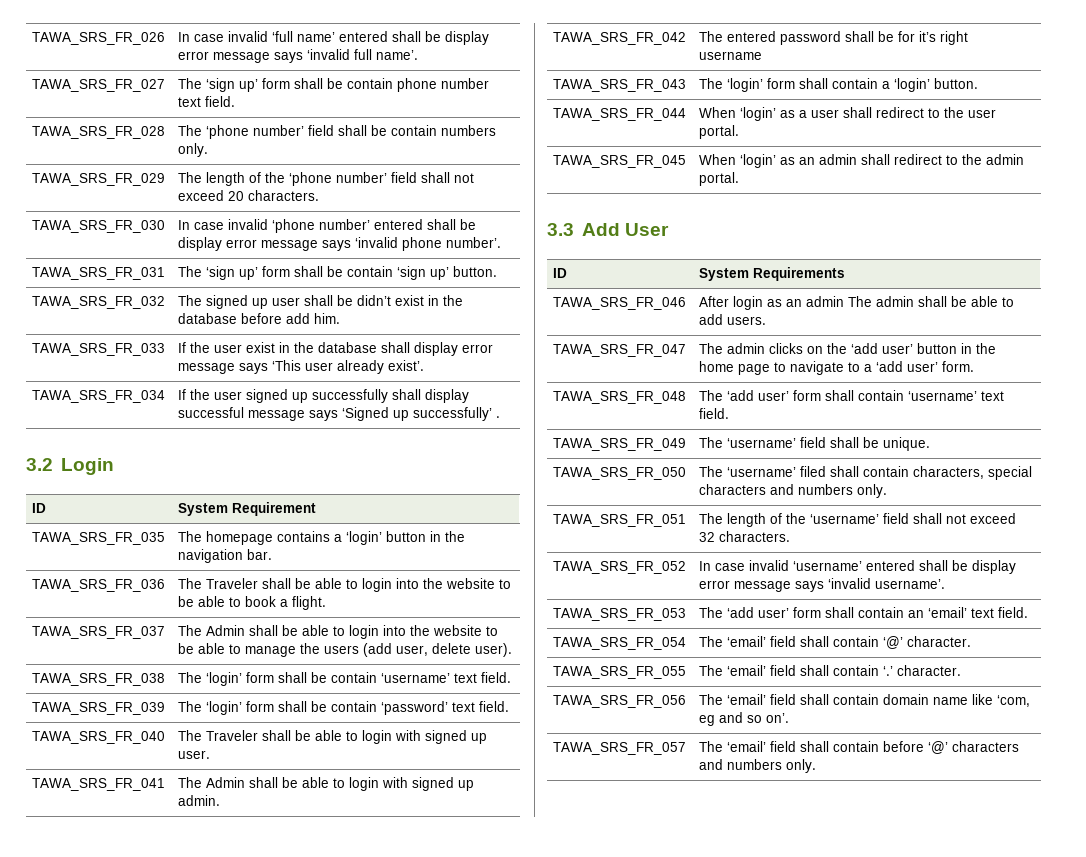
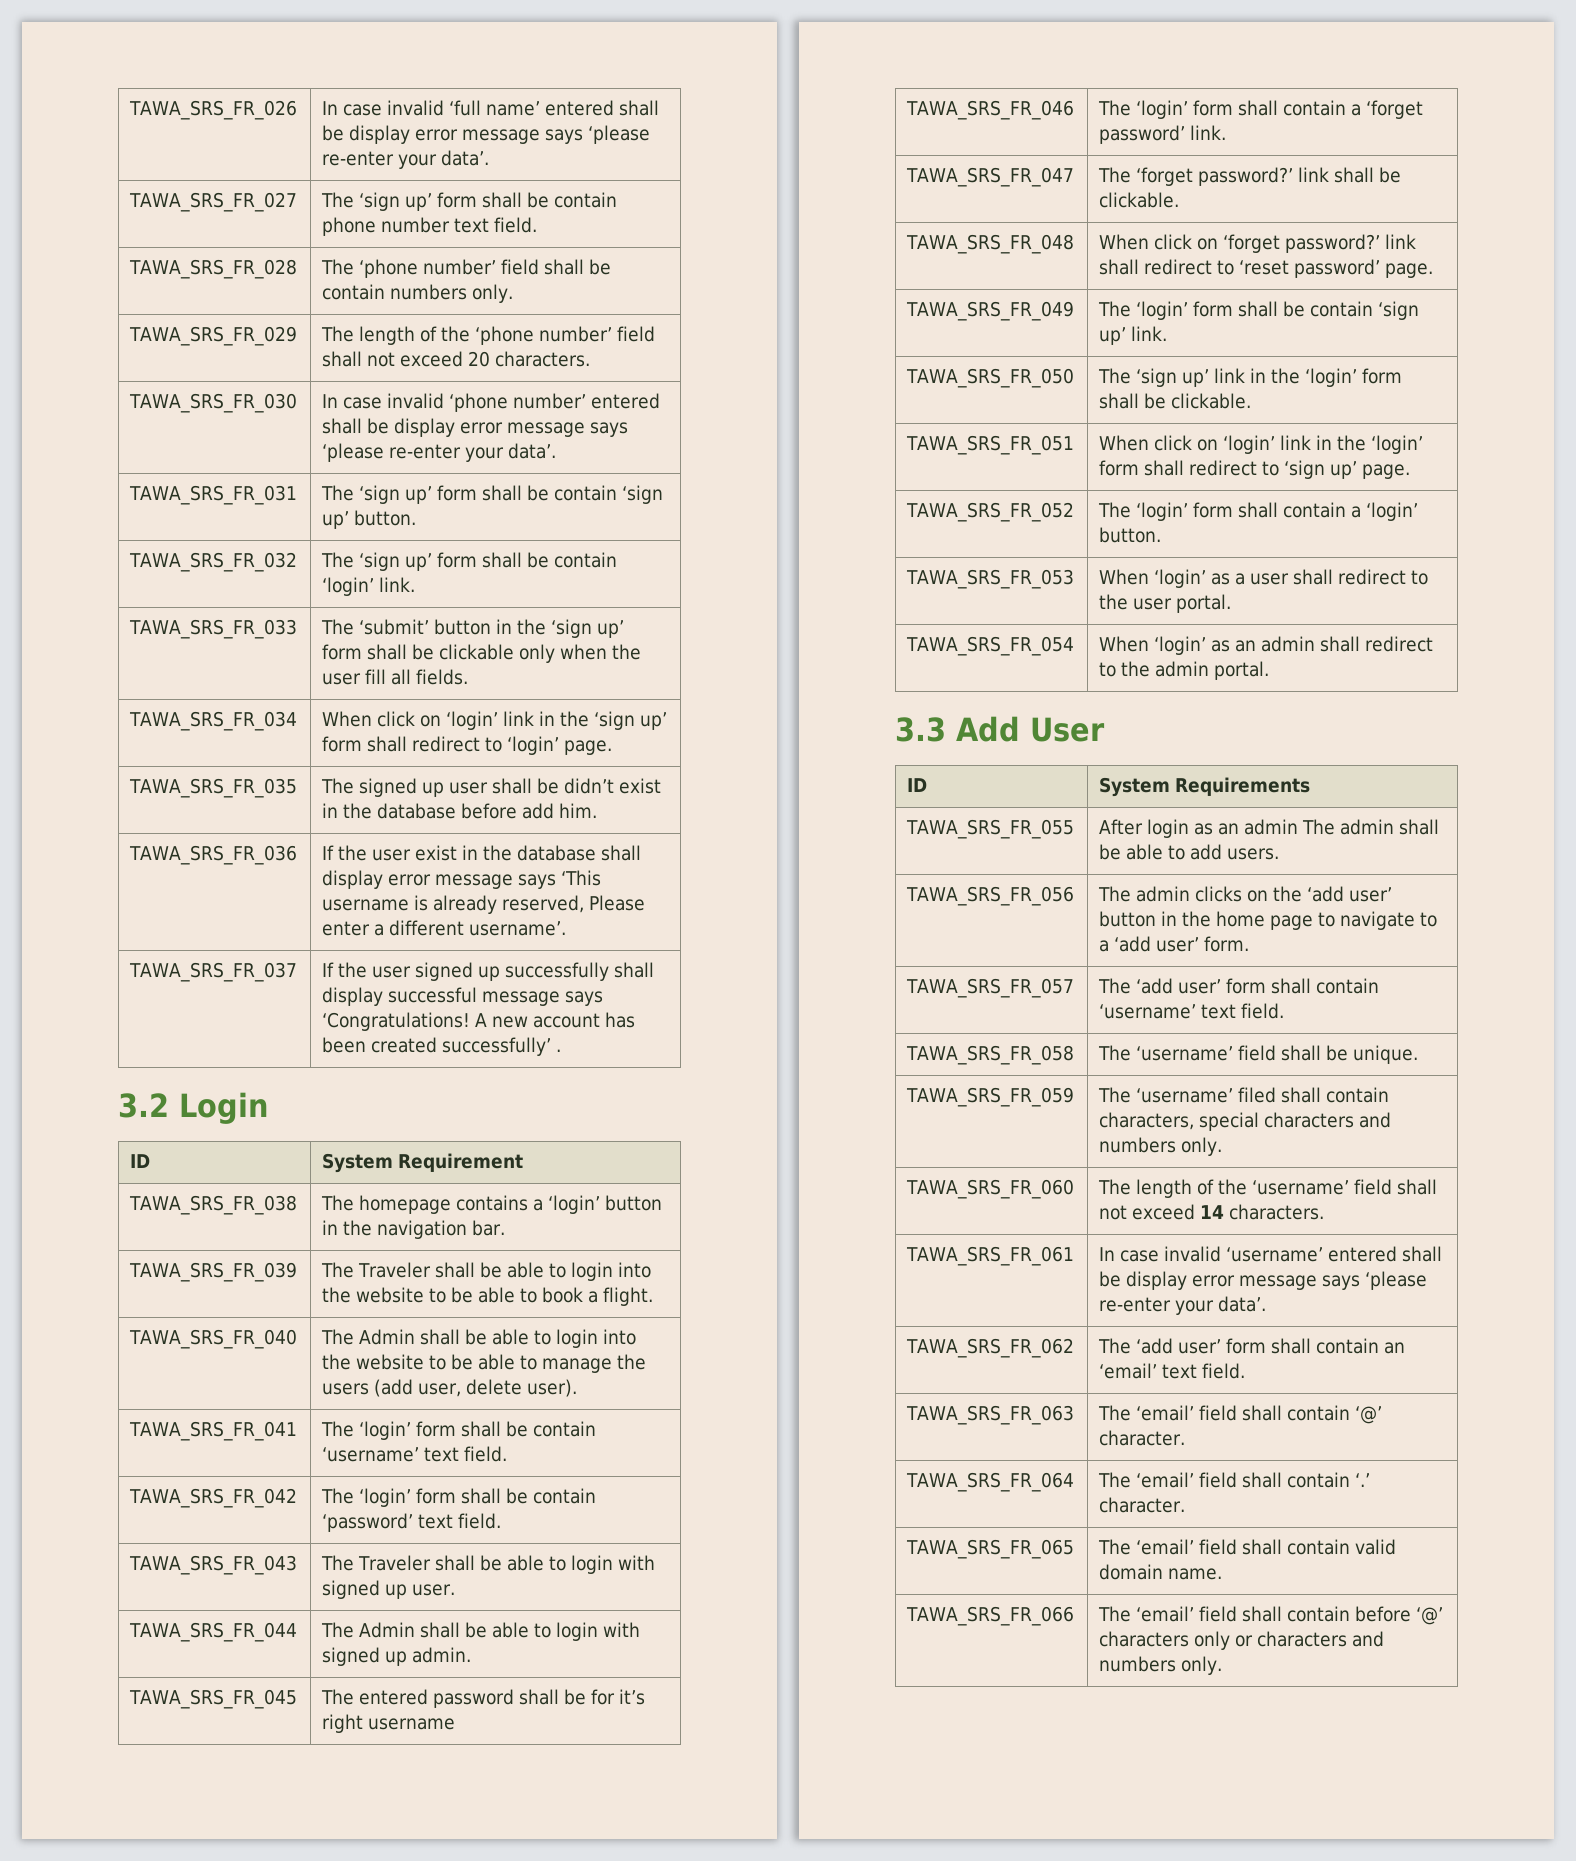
- TAWA_SRS_FR_026 | In case invalid ‘full name’ entered shall be display error message says ‘invalid full name’.
+ TAWA_SRS_FR_026 | In case invalid ‘full name’ entered shall be display error message says ‘please re-enter your data’.
- TAWA_SRS_FR_030 | In case invalid ‘phone number’ entered shall be display error message says ‘invalid phone number’.
+ TAWA_SRS_FR_030 | In case invalid ‘phone number’ entered shall be display error message says ‘please re-enter your data’.
- TAWA_SRS_FR_032 | The signed up user shall be didn’t exist in the database before add him.
+ TAWA_SRS_FR_032 | The ‘sign up’ form shall be contain ‘login’ link.
+ TAWA_SRS_FR_033 | The ‘submit’ button in the ‘sign up’ form shall be clickable only when the user fill all fields.
+ TAWA_SRS_FR_034 | When click on ‘login’ link in the ‘sign up’ form shall redirect to ‘login’ page.
+ TAWA_SRS_FR_035 | The signed up user shall be didn’t exist in the database before add him.
- TAWA_SRS_FR_033 | If the user exist in the database shall display error message says ‘This user already exist’.
- TAWA_SRS_FR_034 | If the user signed up successfully shall display successful message says ‘Signed up successfully’ .
+ TAWA_SRS_FR_036 | If the user exist in the database shall display error message says ‘This username is already reserved, Please enter a different username’.
+ TAWA_SRS_FR_037 | If the user signed up successfully shall display successful message says ‘Congratulations! A new account has been created successfully’ .
- TAWA_SRS_FR_035 | The homepage contains a ‘login’ button in the navigation bar.
+ TAWA_SRS_FR_038 | The homepage contains a ‘login’ button in the navigation bar.
- TAWA_SRS_FR_036 | The Traveler shall be able to login into the website to be able to book a flight.
+ TAWA_SRS_FR_039 | The Traveler shall be able to login into the website to be able to book a flight.
- TAWA_SRS_FR_037 | The Admin shall be able to login into the website to be able to manage the users (add user, delete user).
+ TAWA_SRS_FR_040 | The Admin shall be able to login into the website to be able to manage the users (add user, delete user).
- TAWA_SRS_FR_038 | The ‘login’ form shall be contain ‘username’ text field.
+ TAWA_SRS_FR_041 | The ‘login’ form shall be contain ‘username’ text field.
- TAWA_SRS_FR_039 | The ‘login’ form shall be contain ‘password’ text field.
+ TAWA_SRS_FR_042 | The ‘login’ form shall be contain ‘password’ text field.
- TAWA_SRS_FR_040 | The Traveler shall be able to login with signed up user.
+ TAWA_SRS_FR_043 | The Traveler shall be able to login with signed up user.
- TAWA_SRS_FR_041 | The Admin shall be able to login with signed up admin.
+ TAWA_SRS_FR_044 | The Admin shall be able to login with signed up admin.
- TAWA_SRS_FR_042 | The entered password shall be for it’s right username
+ TAWA_SRS_FR_045 | The entered password shall be for it’s right username
- TAWA_SRS_FR_043 | The ‘login’ form shall contain a ‘login’ button.
+ TAWA_SRS_FR_046 | The ‘login’ form shall contain a ‘forget password’ link.
+ TAWA_SRS_FR_047 | The ‘forget password?’ link shall be clickable.
+ TAWA_SRS_FR_048 | When click on ‘forget password?’ link shall redirect to ‘reset password’ page.
+ TAWA_SRS_FR_049 | The ‘login’ form shall be contain ‘sign up’ link.
+ TAWA_SRS_FR_050 | The ‘sign up’ link in the ‘login’ form shall be clickable.
+ TAWA_SRS_FR_051 | When click on ‘login’ link in the ‘login’ form shall redirect to ‘sign up’ page.
+ TAWA_SRS_FR_052 | The ‘login’ form shall contain a ‘login’ button.
- TAWA_SRS_FR_044 | When ‘login’ as a user shall redirect to the user portal.
+ TAWA_SRS_FR_053 | When ‘login’ as a user shall redirect to the user portal.
- TAWA_SRS_FR_045 | When ‘login’ as an admin shall redirect to the admin portal.
+ TAWA_SRS_FR_054 | When ‘login’ as an admin shall redirect to the admin portal.
- TAWA_SRS_FR_046 | After login as an admin The admin shall be able to add users.
+ TAWA_SRS_FR_055 | After login as an admin The admin shall be able to add users.
- TAWA_SRS_FR_047 | The admin clicks on the ‘add user’ button in the home page to navigate to a ‘add user’ form.
+ TAWA_SRS_FR_056 | The admin clicks on the ‘add user’ button in the home page to navigate to a ‘add user’ form.
- TAWA_SRS_FR_048 | The ‘add user’ form shall contain ‘username’ text field.
+ TAWA_SRS_FR_057 | The ‘add user’ form shall contain ‘username’ text field.
- TAWA_SRS_FR_049 | The ‘username’ field shall be unique.
+ TAWA_SRS_FR_058 | The ‘username’ field shall be unique.
- TAWA_SRS_FR_050 | The ‘username’ filed shall contain characters, special characters and numbers only.
+ TAWA_SRS_FR_059 | The ‘username’ filed shall contain characters, special characters and numbers only.
- TAWA_SRS_FR_051 | The length of the ‘username’ field shall not exceed 32 characters.
- TAWA_SRS_FR_052 | In case invalid ‘username’ entered shall be display error message says ‘invalid username’.
- TAWA_SRS_FR_053 | The ‘add user’ form shall contain an ‘email’ text field.
+ TAWA_SRS_FR_060 | The length of the ‘username’ field shall not exceed 14 characters.
+ TAWA_SRS_FR_061 | In case invalid ‘username’ entered shall be display error message says ‘please re-enter your data’.
+ TAWA_SRS_FR_062 | The ‘add user’ form shall contain an ‘email’ text field.
- TAWA_SRS_FR_054 | The ‘email’ field shall contain ‘@’ character.
+ TAWA_SRS_FR_063 | The ‘email’ field shall contain ‘@’ character.
- TAWA_SRS_FR_055 | The ‘email’ field shall contain ‘.’ character.
+ TAWA_SRS_FR_064 | The ‘email’ field shall contain ‘.’ character.
- TAWA_SRS_FR_056 | The ‘email’ field shall contain domain name like ‘com, eg and so on’.
- TAWA_SRS_FR_057 | The ‘email’ field shall contain before ‘@’ characters and numbers only.
+ TAWA_SRS_FR_065 | The ‘email’ field shall contain valid domain name.
+ TAWA_SRS_FR_066 | The ‘email’ field shall contain before ‘@’ characters only or characters and numbers only.

